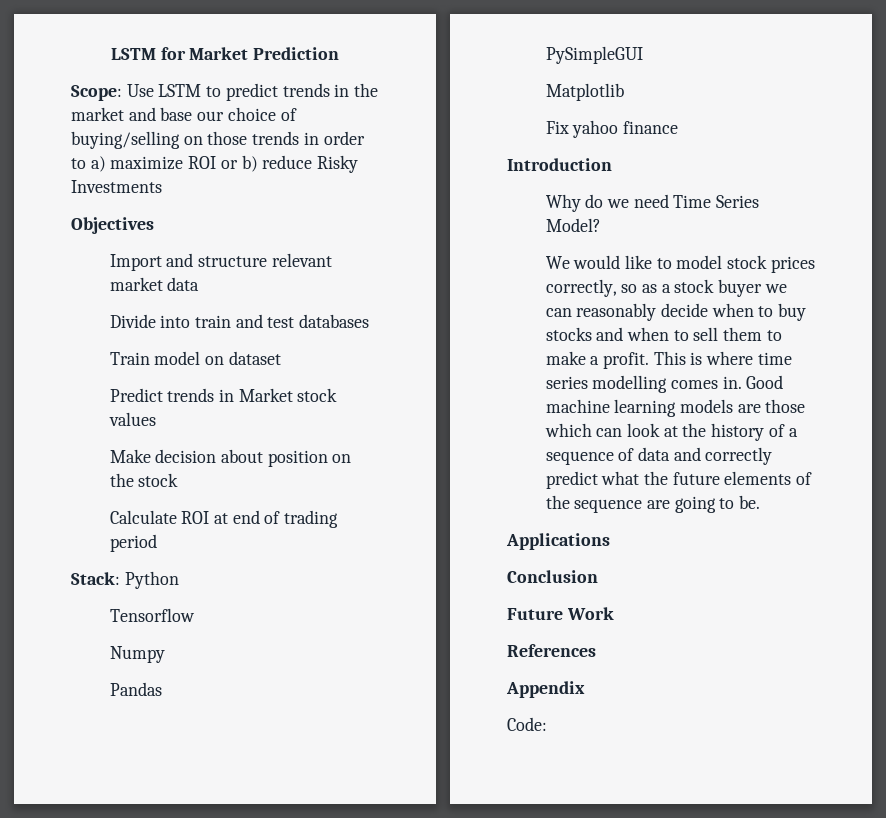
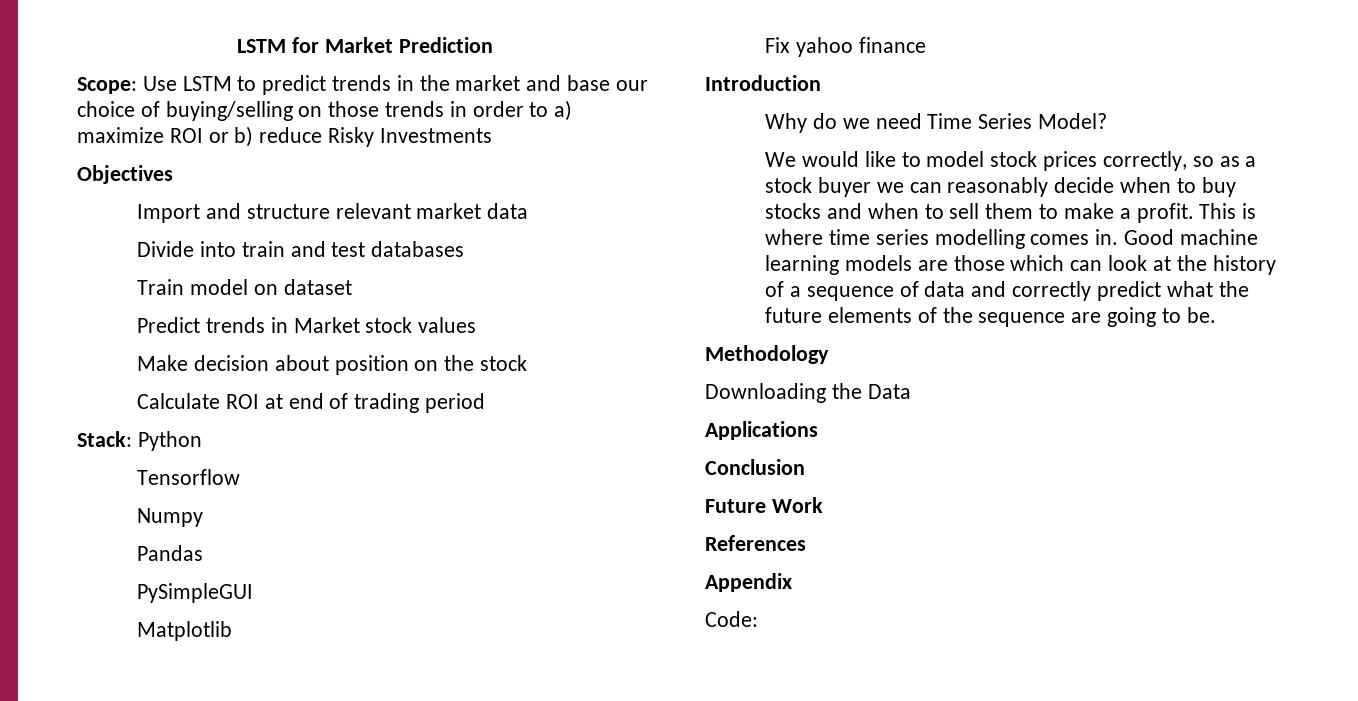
+ Methodology
+ Downloading the Data

